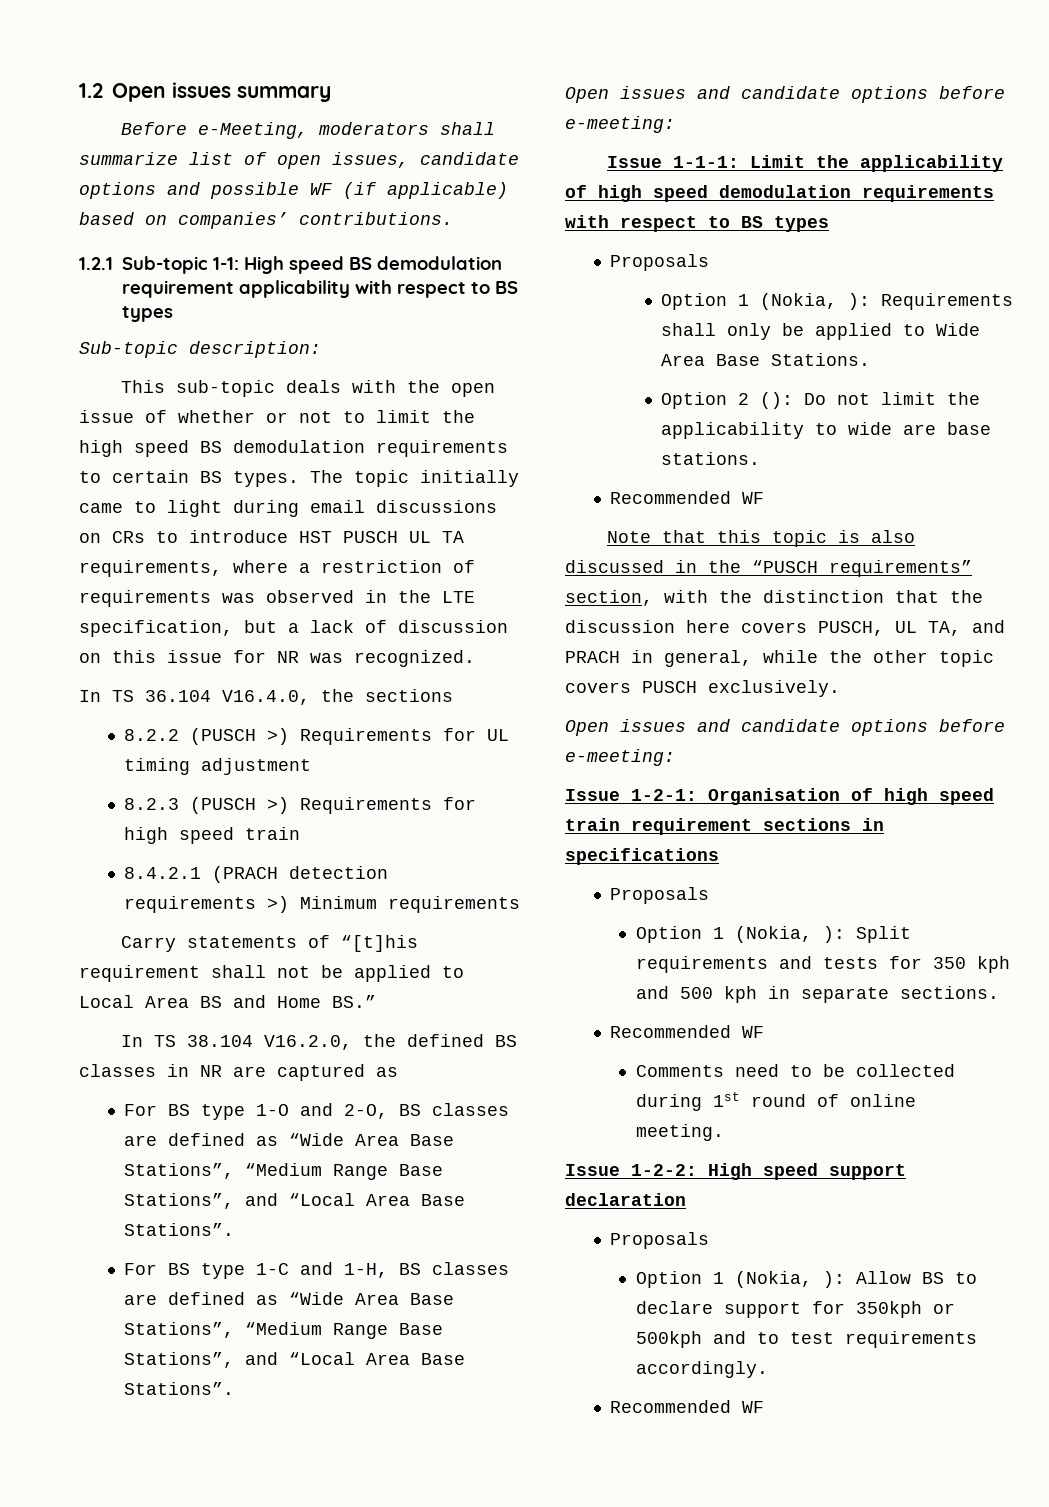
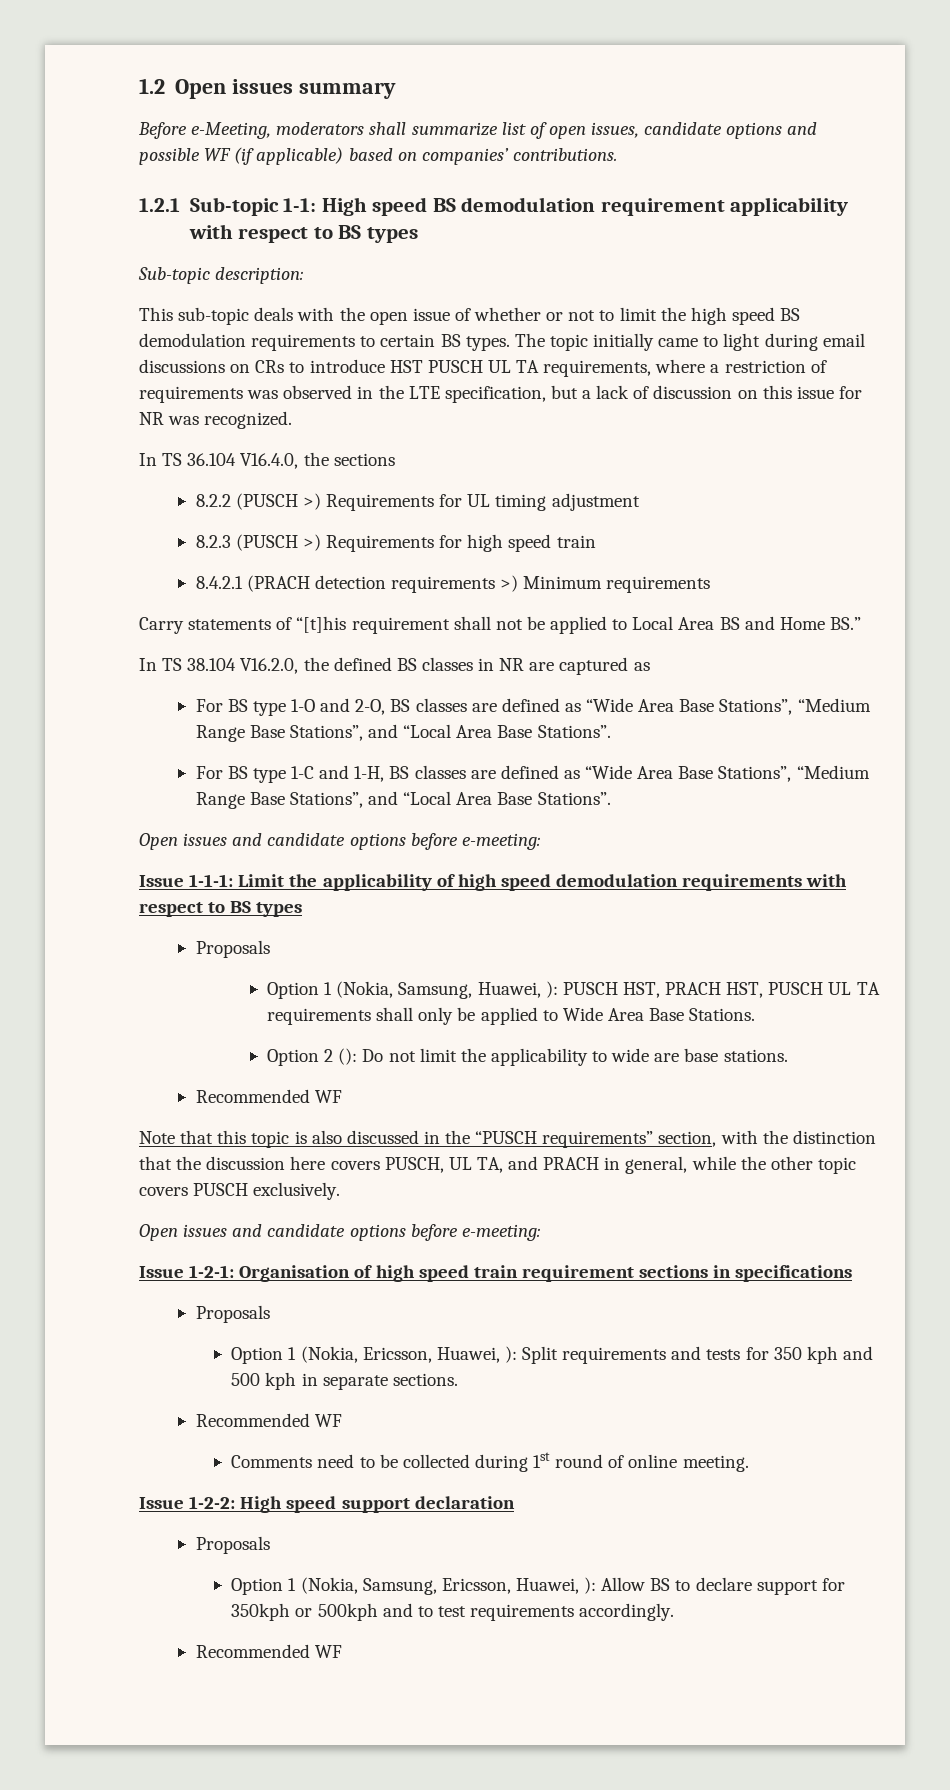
- Option 1 (Nokia, ): Requirements shall only be applied to Wide Area Base Stations.
+ Option 1 (Nokia, Samsung, Huawei, ): PUSCH HST, PRACH HST, PUSCH UL TA requirements shall only be applied to Wide Area Base Stations.
- Option 1 (Nokia, ): Split requirements and tests for 350 kph and 500 kph in separate sections.
+ Option 1 (Nokia, Ericsson, Huawei, ): Split requirements and tests for 350 kph and 500 kph in separate sections.
- Option 1 (Nokia, ): Allow BS to declare support for 350kph or 500kph and to test requirements accordingly.
+ Option 1 (Nokia, Samsung, Ericsson, Huawei, ): Allow BS to declare support for 350kph or 500kph and to test requirements accordingly.

